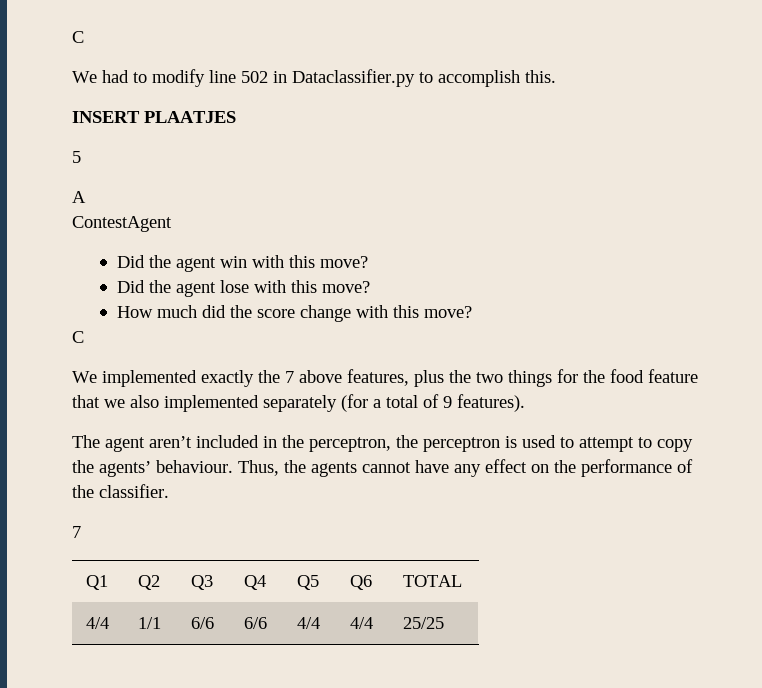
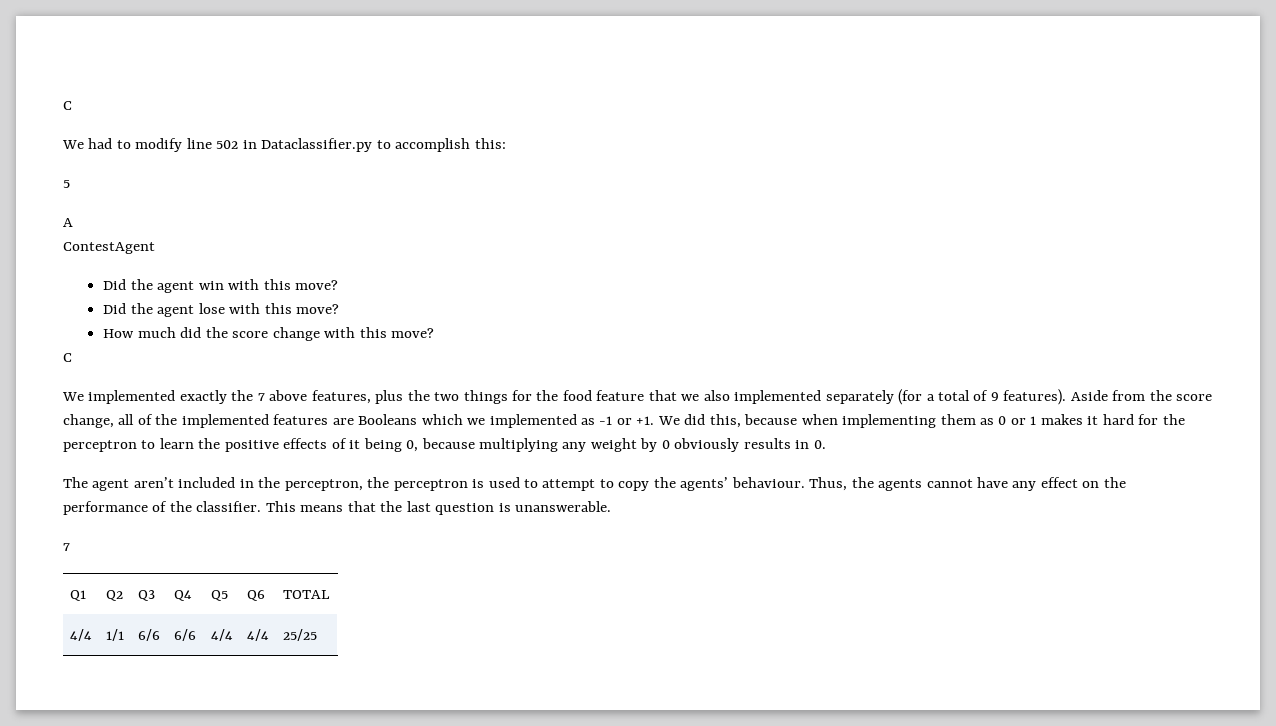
- We had to modify line 502 in Dataclassifier.py to accomplish this.
- INSERT PLAATJES
+ We had to modify line 502 in Dataclassifier.py to accomplish this:
+ Aside from the score change, all of the implemented features are Booleans which we implemented as -1 or +1. We did this, because when implementing them as 0 or 1 makes it hard for the perceptron to learn the positive effects of it being 0, because multiplying any weight by 0 obviously results in 0.
+ This means that the last question is unanswerable.

